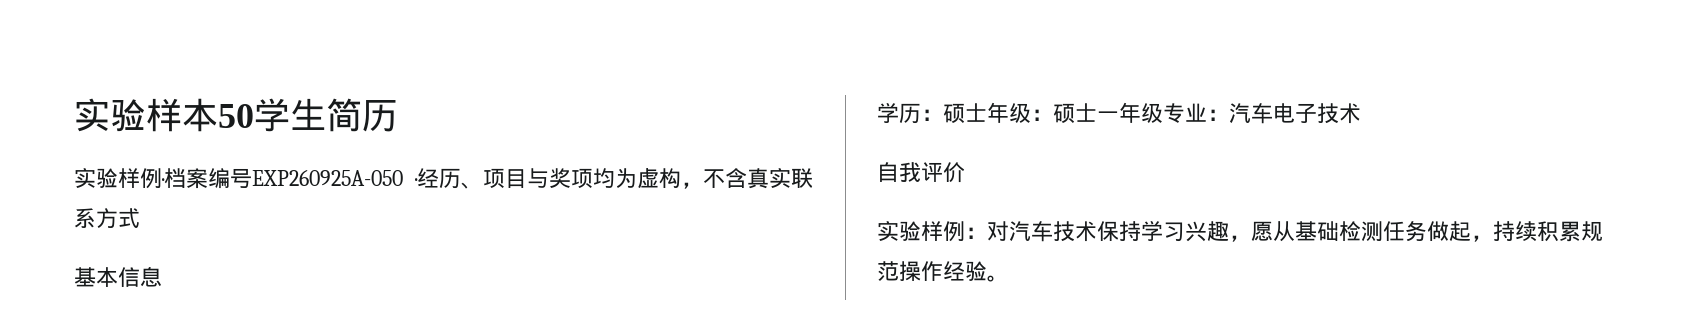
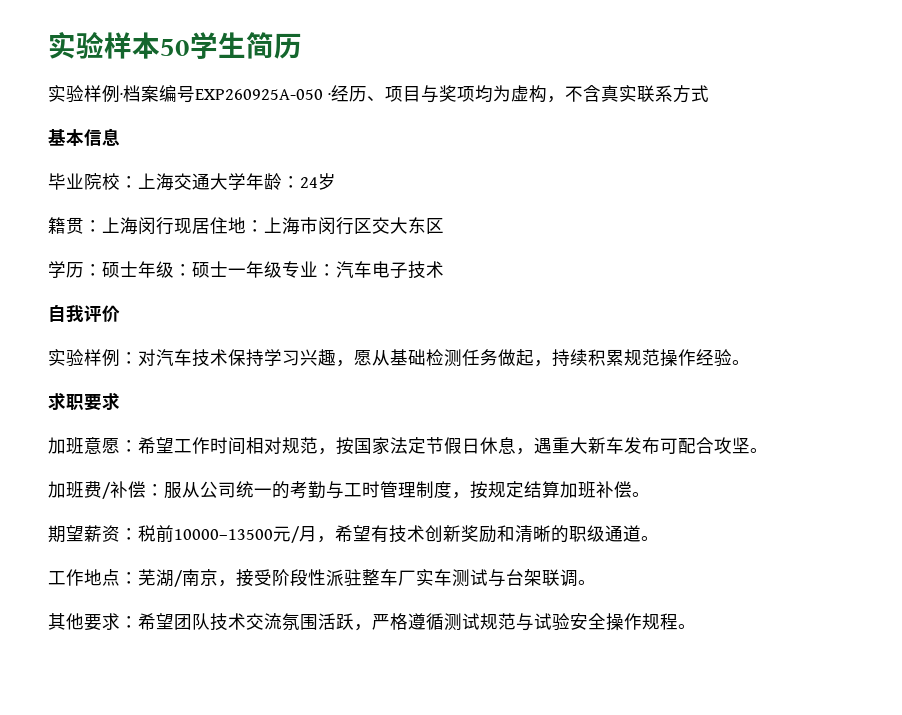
+ 毕业院校：上海交通大学年龄：24岁
+ 籍贯：上海闵行现居住地：上海市闵行区交大东区
+ 求职要求
+ 加班意愿：希望工作时间相对规范，按国家法定节假日休息，遇重大新车发布可配合攻坚。
+ 加班费/补偿：服从公司统一的考勤与工时管理制度，按规定结算加班补偿。
+ 期望薪资：税前10000–13500元/月，希望有技术创新奖励和清晰的职级通道。
+ 工作地点：芜湖/南京，接受阶段性派驻整车厂实车测试与台架联调。
+ 其他要求：希望团队技术交流氛围活跃，严格遵循测试规范与试验安全操作规程。

